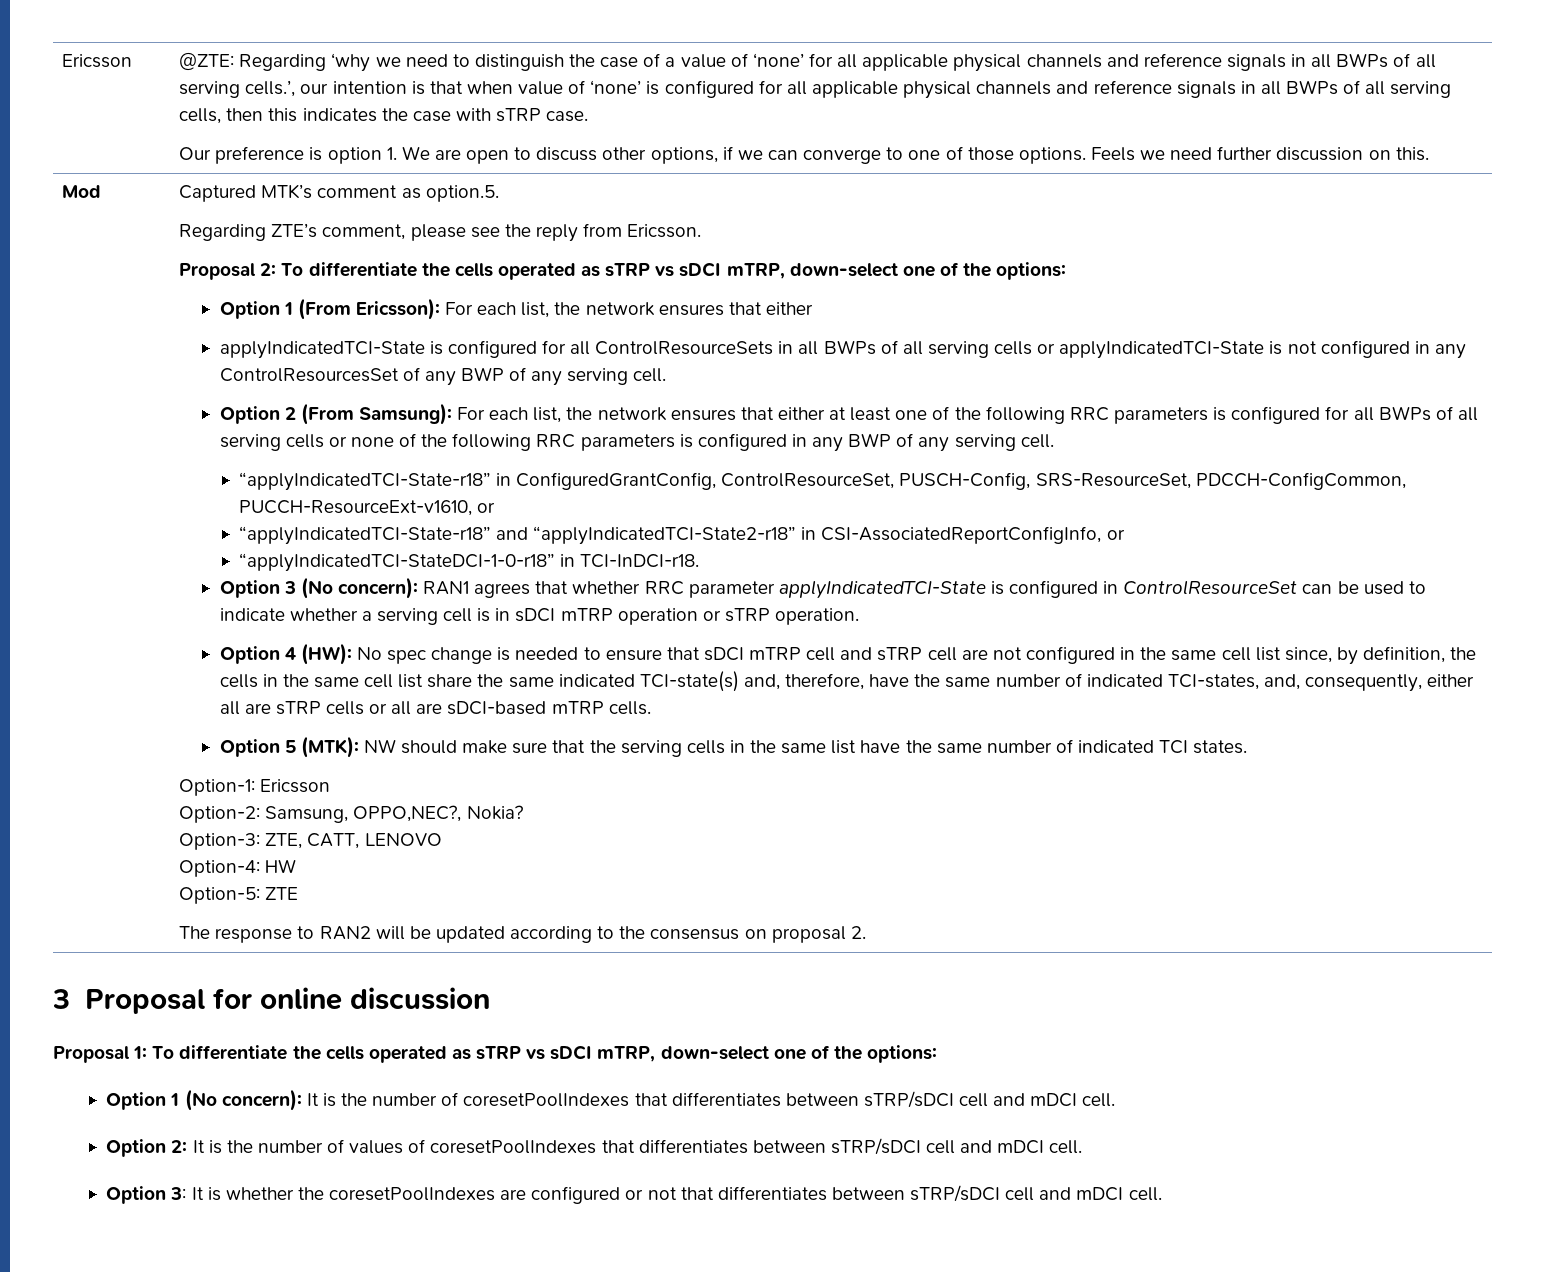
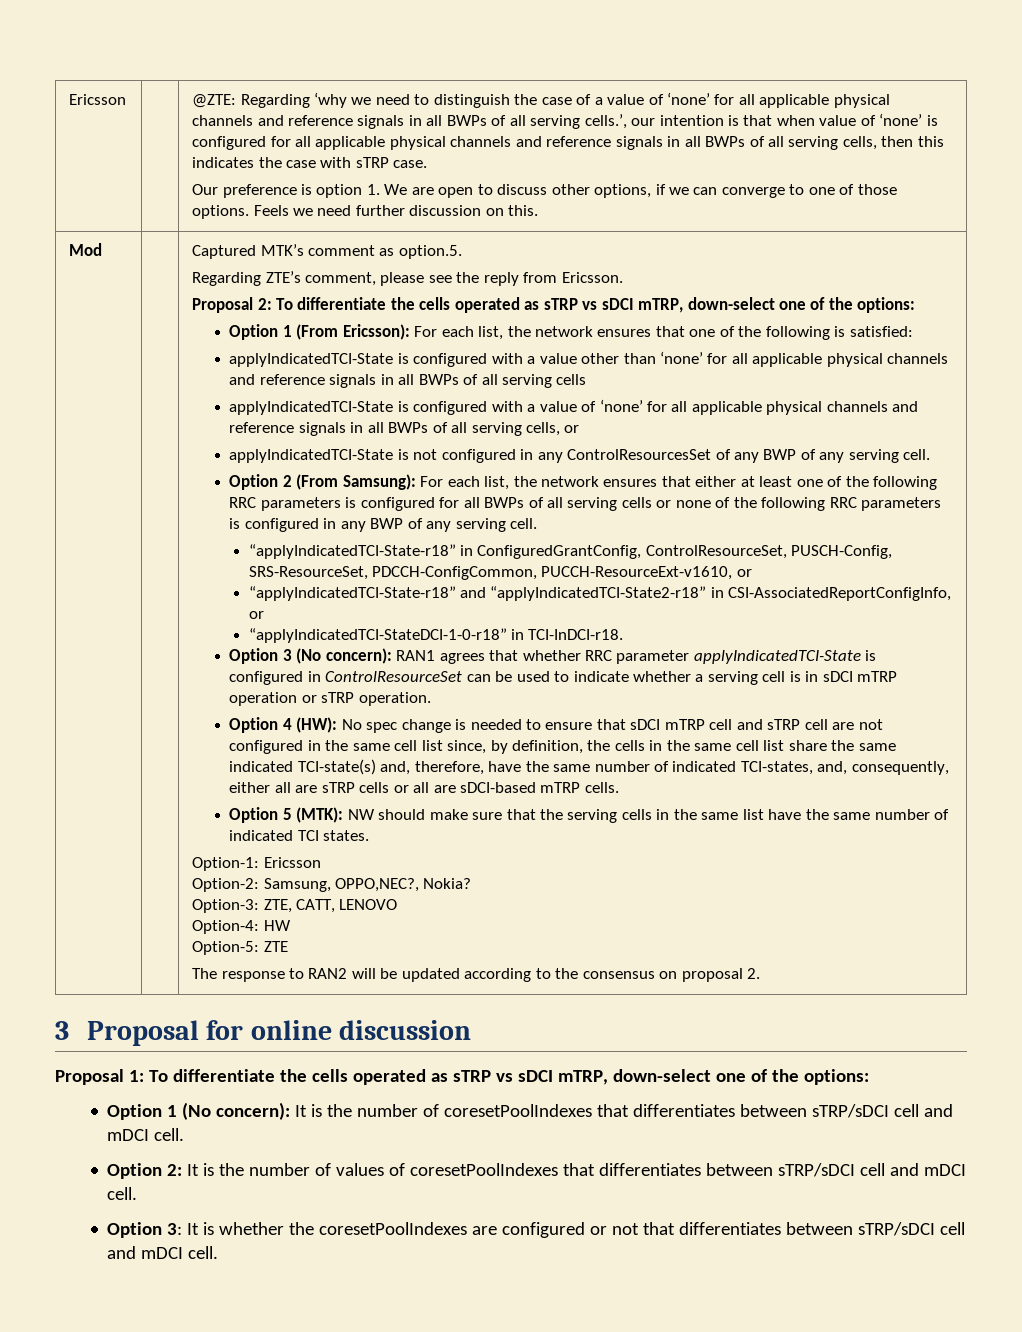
- Option 1 (From Ericsson): For each list, the network ensures that either
- applyIndicatedTCI-State is configured for all ControlResourceSets in all BWPs of all serving cells or applyIndicatedTCI-State is not configured in any ControlResourcesSet of any BWP of any serving cell.
+ Option 1 (From Ericsson): For each list, the network ensures that one of the following is satisfied:
+ applyIndicatedTCI-State is configured with a value other than ‘none’ for all applicable physical channels and reference signals in all BWPs of all serving cells
+ applyIndicatedTCI-State is configured with a value of ‘none’ for all applicable physical channels and reference signals in all BWPs of all serving cells, or
+ applyIndicatedTCI-State is not configured in any ControlResourcesSet of any BWP of any serving cell.

